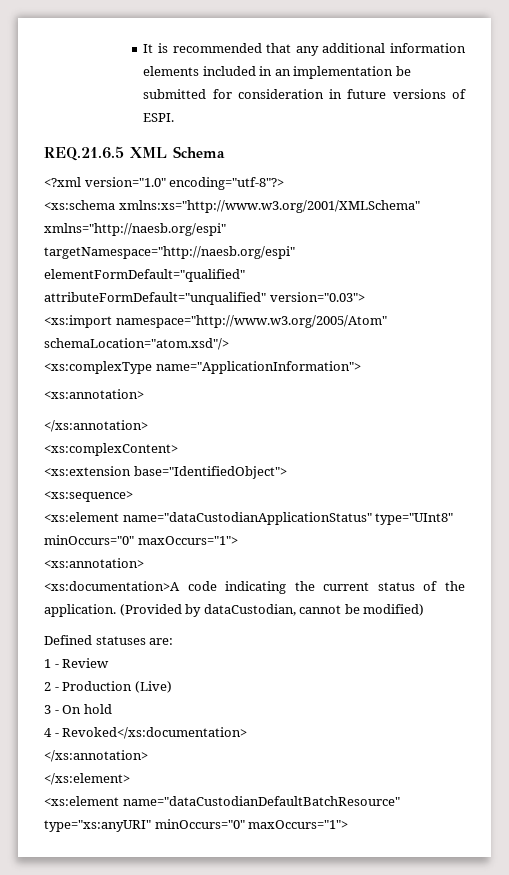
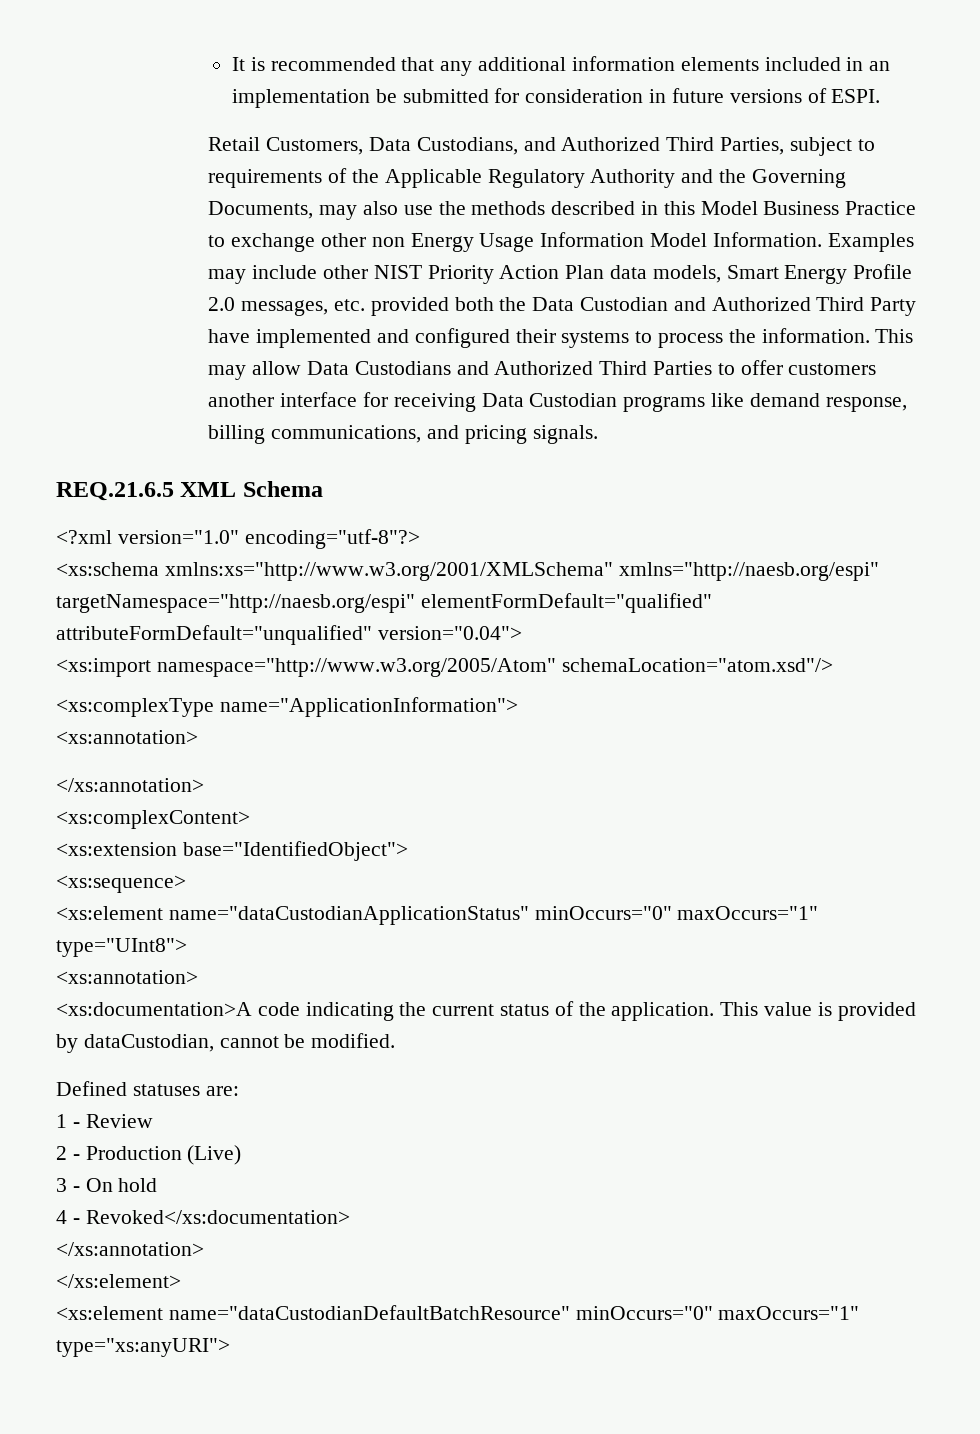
+ Retail Customers, Data Custodians, and Authorized Third Parties, subject to requirements of the Applicable Regulatory Authority and the Governing Documents, may also use the methods described in this Model Business Practice to exchange other non Energy Usage Information Model Information. Examples may include other NIST Priority Action Plan data models, Smart Energy Profile 2.0 messages, etc. provided both the Data Custodian and Authorized Third Party have implemented and configured their systems to process the information. This may allow Data Custodians and Authorized Third Parties to offer customers another interface for receiving Data Custodian programs like demand response, billing communications, and pricing signals.
- <xs:schema xmlns:xs="http://www.w3.org/2001/XMLSchema" xmlns="http://naesb.org/espi" targetNamespace="http://naesb.org/espi" elementFormDefault="qualified" attributeFormDefault="unqualified" version="0.03">
+ <xs:schema xmlns:xs="http://www.w3.org/2001/XMLSchema" xmlns="http://naesb.org/espi" targetNamespace="http://naesb.org/espi" elementFormDefault="qualified" attributeFormDefault="unqualified" version="0.04">
- <xs:element name="dataCustodianApplicationStatus" type="UInt8" minOccurs="0" maxOccurs="1">
+ <xs:element name="dataCustodianApplicationStatus" minOccurs="0" maxOccurs="1" type="UInt8">
- (Provided by dataCustodian, cannot be modified)
+ This value is provided by dataCustodian, cannot be modified.
- <xs:element name="dataCustodianDefaultBatchResource" type="xs:anyURI" minOccurs="0" maxOccurs="1">
+ <xs:element name="dataCustodianDefaultBatchResource" minOccurs="0" maxOccurs="1" type="xs:anyURI">

